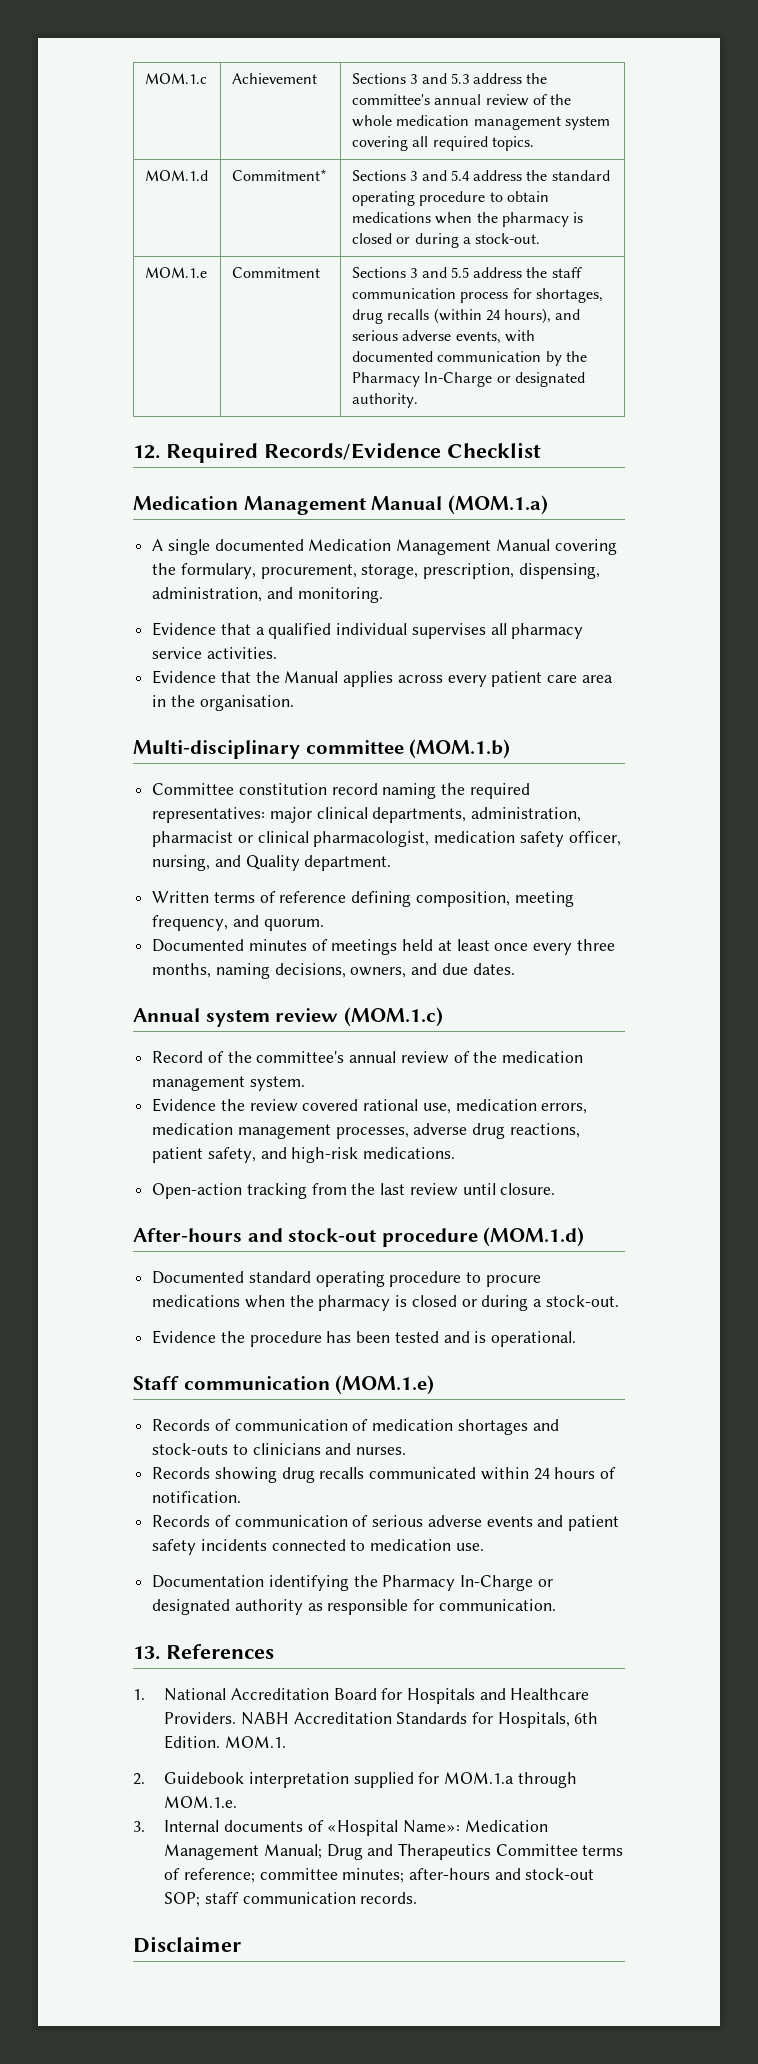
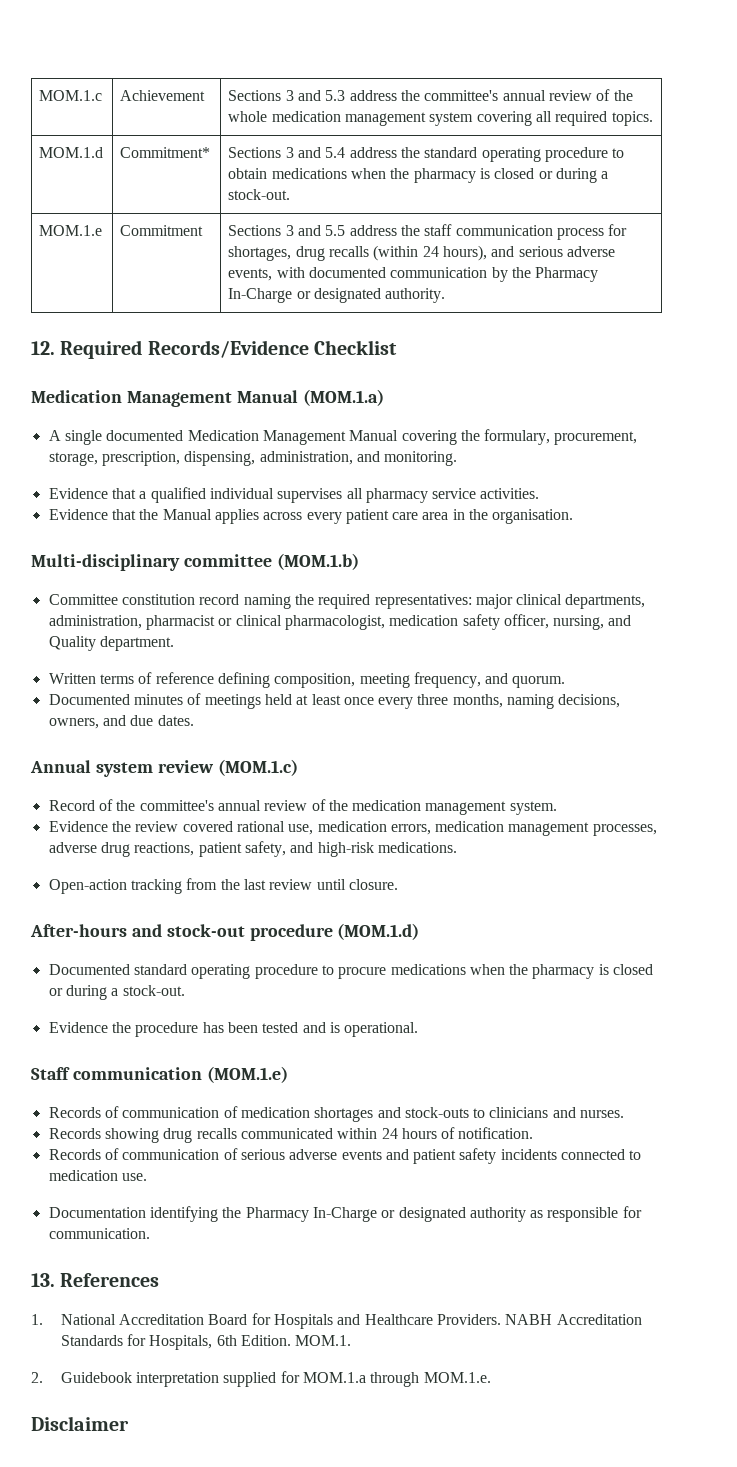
- 3. Internal documents of «Hospital Name»: Medication Management Manual; Drug and Therapeutics Committee terms of reference; committee minutes; after-hours and stock-out SOP; staff communication records.

